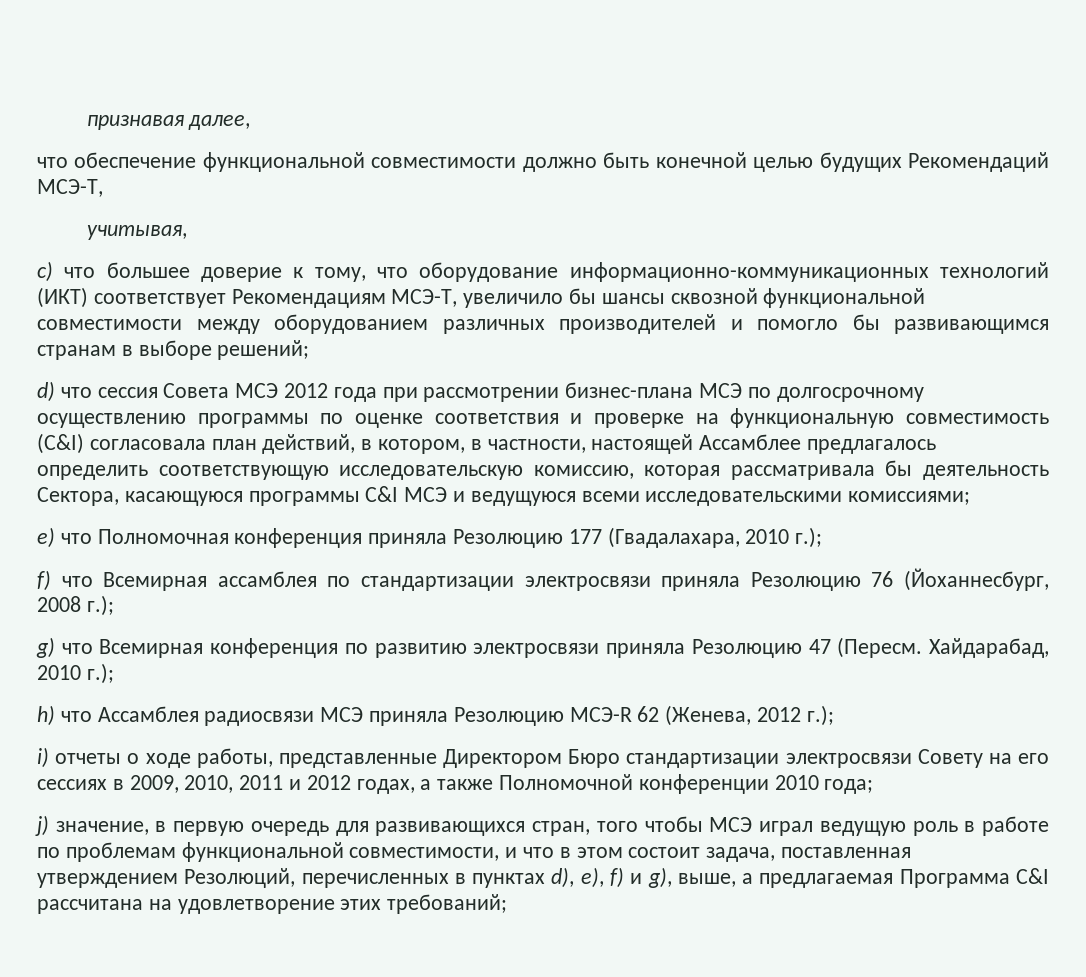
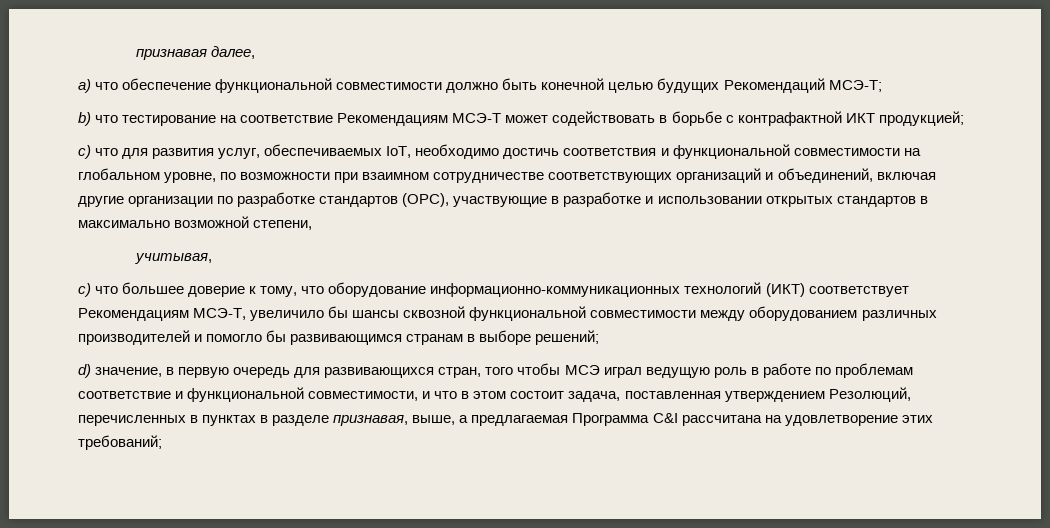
- что обеспечение функциональной совместимости должно быть конечной целью будущих Рекомендаций МСЭ-Т,
+ a) что обеспечение функциональной совместимости должно быть конечной целью будущих Рекомендаций МСЭ-Т;
+ b) что тестирование на соответствие Рекомендациям МСЭ-Т может содействовать в борьбе с контрафактной ИКТ продукцией;
+ с) что для развития услуг, обеспечиваемых IoT, необходимо достичь соответствия и функциональной совместимости на глобальном уровне, по возможности при взаимном сотрудничестве соответствующих организаций и объединений, включая другие организации по разработке стандартов (ОРС), участвующие в разработке и использовании открытых стандартов в максимально возможной степени,
- d) что сессия Совета МСЭ 2012 года при рассмотрении бизнес-плана МСЭ по долгосрочному осуществлению программы по оценке соответствия и проверке на функциональную совместимость (C&I) согласовала план действий, в котором, в частности, настоящей Ассамблее предлагалось определить соответствующую исследовательскую комиссию, которая рассматривала бы деятельность Сектора, касающуюся программы C&I МСЭ и ведущуюся всеми исследовательскими комиссиями;
- e) что Полномочная конференция приняла Резолюцию 177 (Гвадалахара, 2010 г.);
- f) что Всемирная ассамблея по стандартизации электросвязи приняла Резолюцию 76 (Йоханнесбург, 2008 г.);
- g) что Всемирная конференция по развитию электросвязи приняла Резолюцию 47 (Пересм. Хайдарабад, 2010 г.);
- h) что Ассамблея радиосвязи МСЭ приняла Резолюцию МСЭ-R 62 (Женева, 2012 г.);
- i) отчеты о ходе работы, представленные Директором Бюро стандартизации электросвязи Совету на его сессиях в 2009, 2010, 2011 и 2012 годах, а также Полномочной конференции 2010 года;
- j) значение, в первую очередь для развивающихся стран, того чтобы МСЭ играл ведущую роль в работе по проблемам функциональной совместимости, и что в этом состоит задача, поставленная утверждением Резолюций, перечисленных в пунктах d), e), f) и g), выше, а предлагаемая Программа C&I рассчитана на удовлетворение этих требований;
+ d) значение, в первую очередь для развивающихся стран, того чтобы МСЭ играл ведущую роль в работе по проблемам соответствие и функциональной совместимости, и что в этом состоит задача, поставленная утверждением Резолюций, перечисленных в пунктах в разделе признавая, выше, а предлагаемая Программа C&I рассчитана на удовлетворение этих требований;

